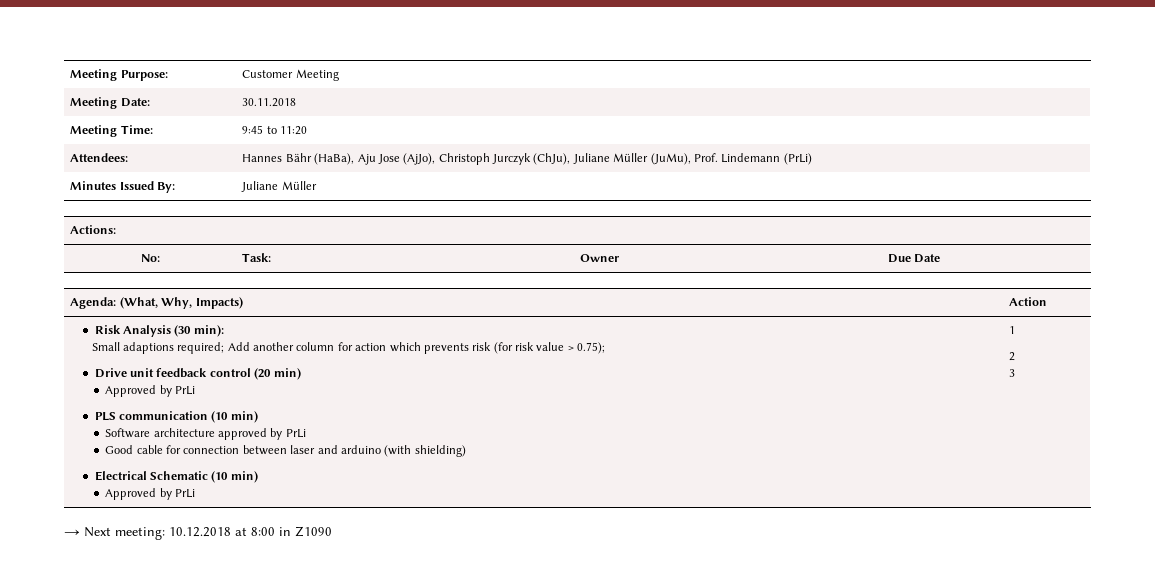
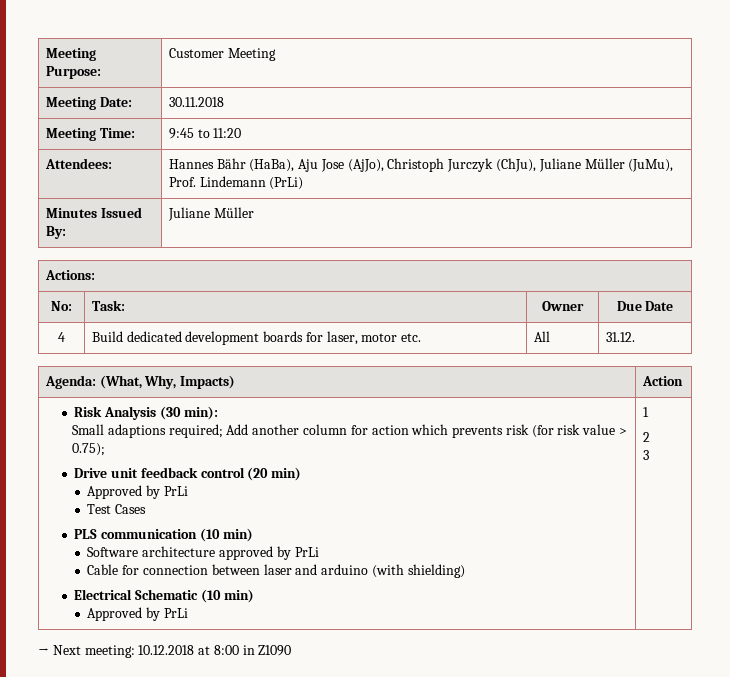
+ 4 | Build dedicated development boards for laser, motor etc. | All | 31.12.
+ Test Cases
- Good cable for connection between laser and arduino (with shielding)
+ Cable for connection between laser and arduino (with shielding)

